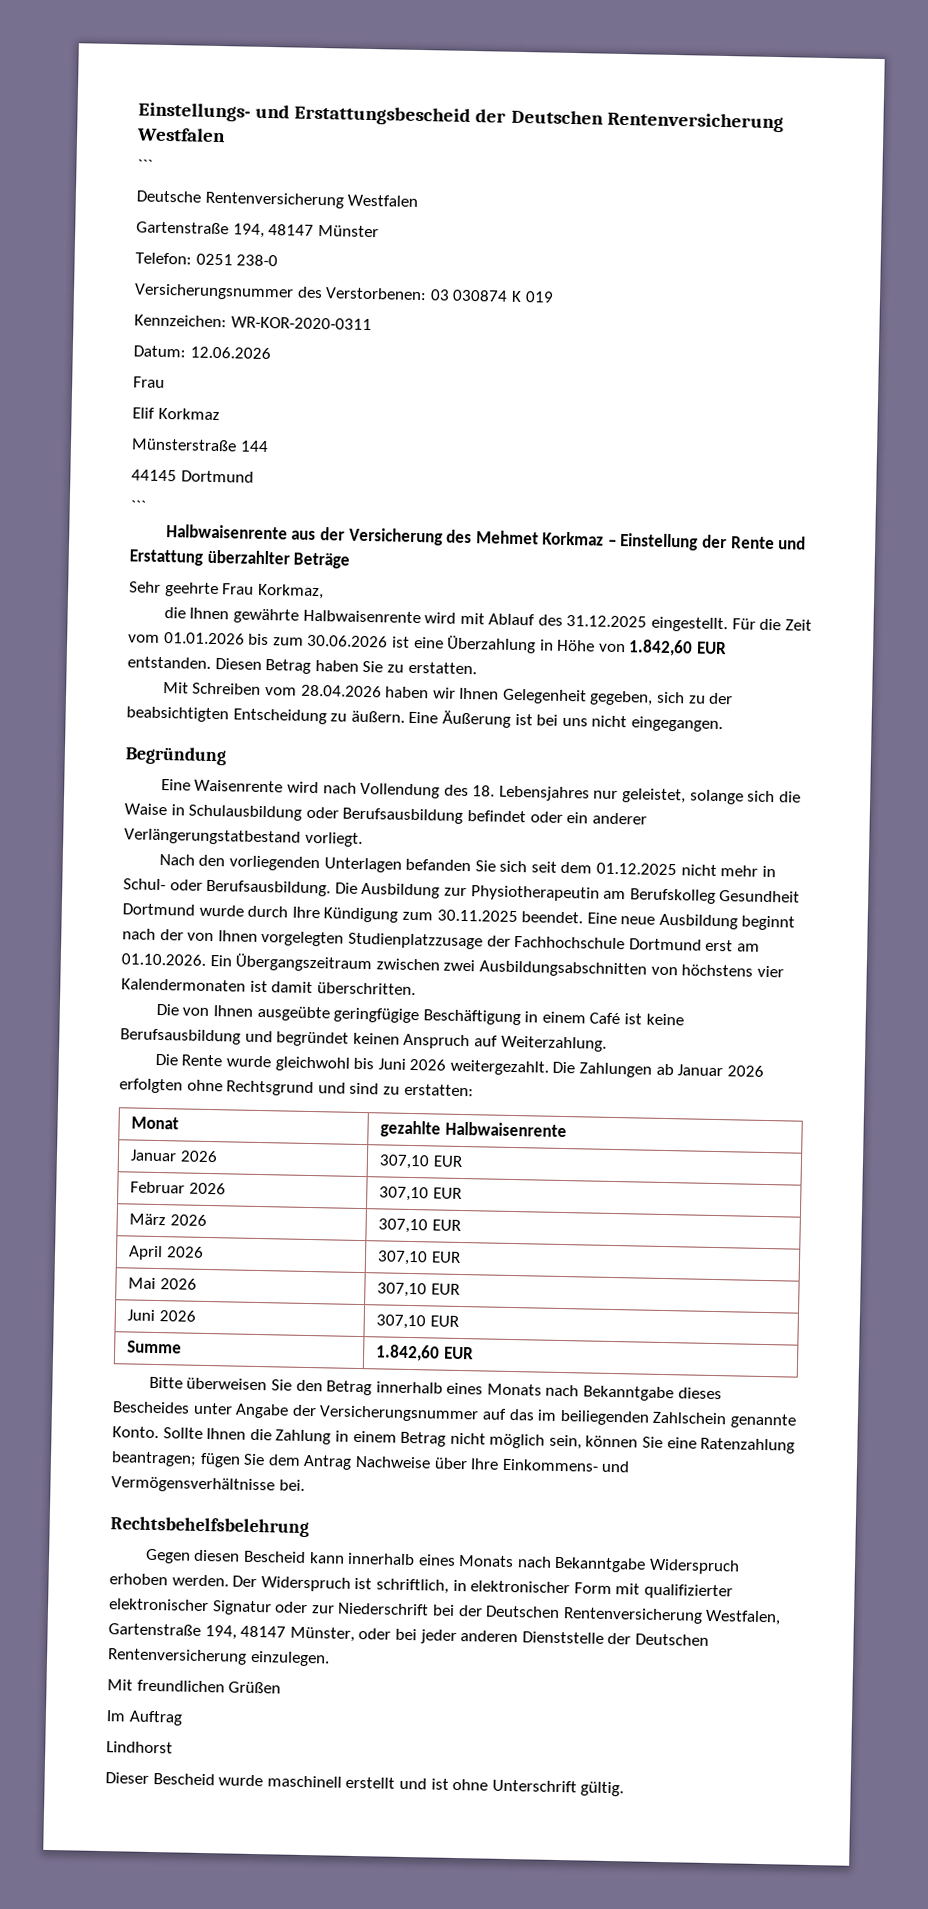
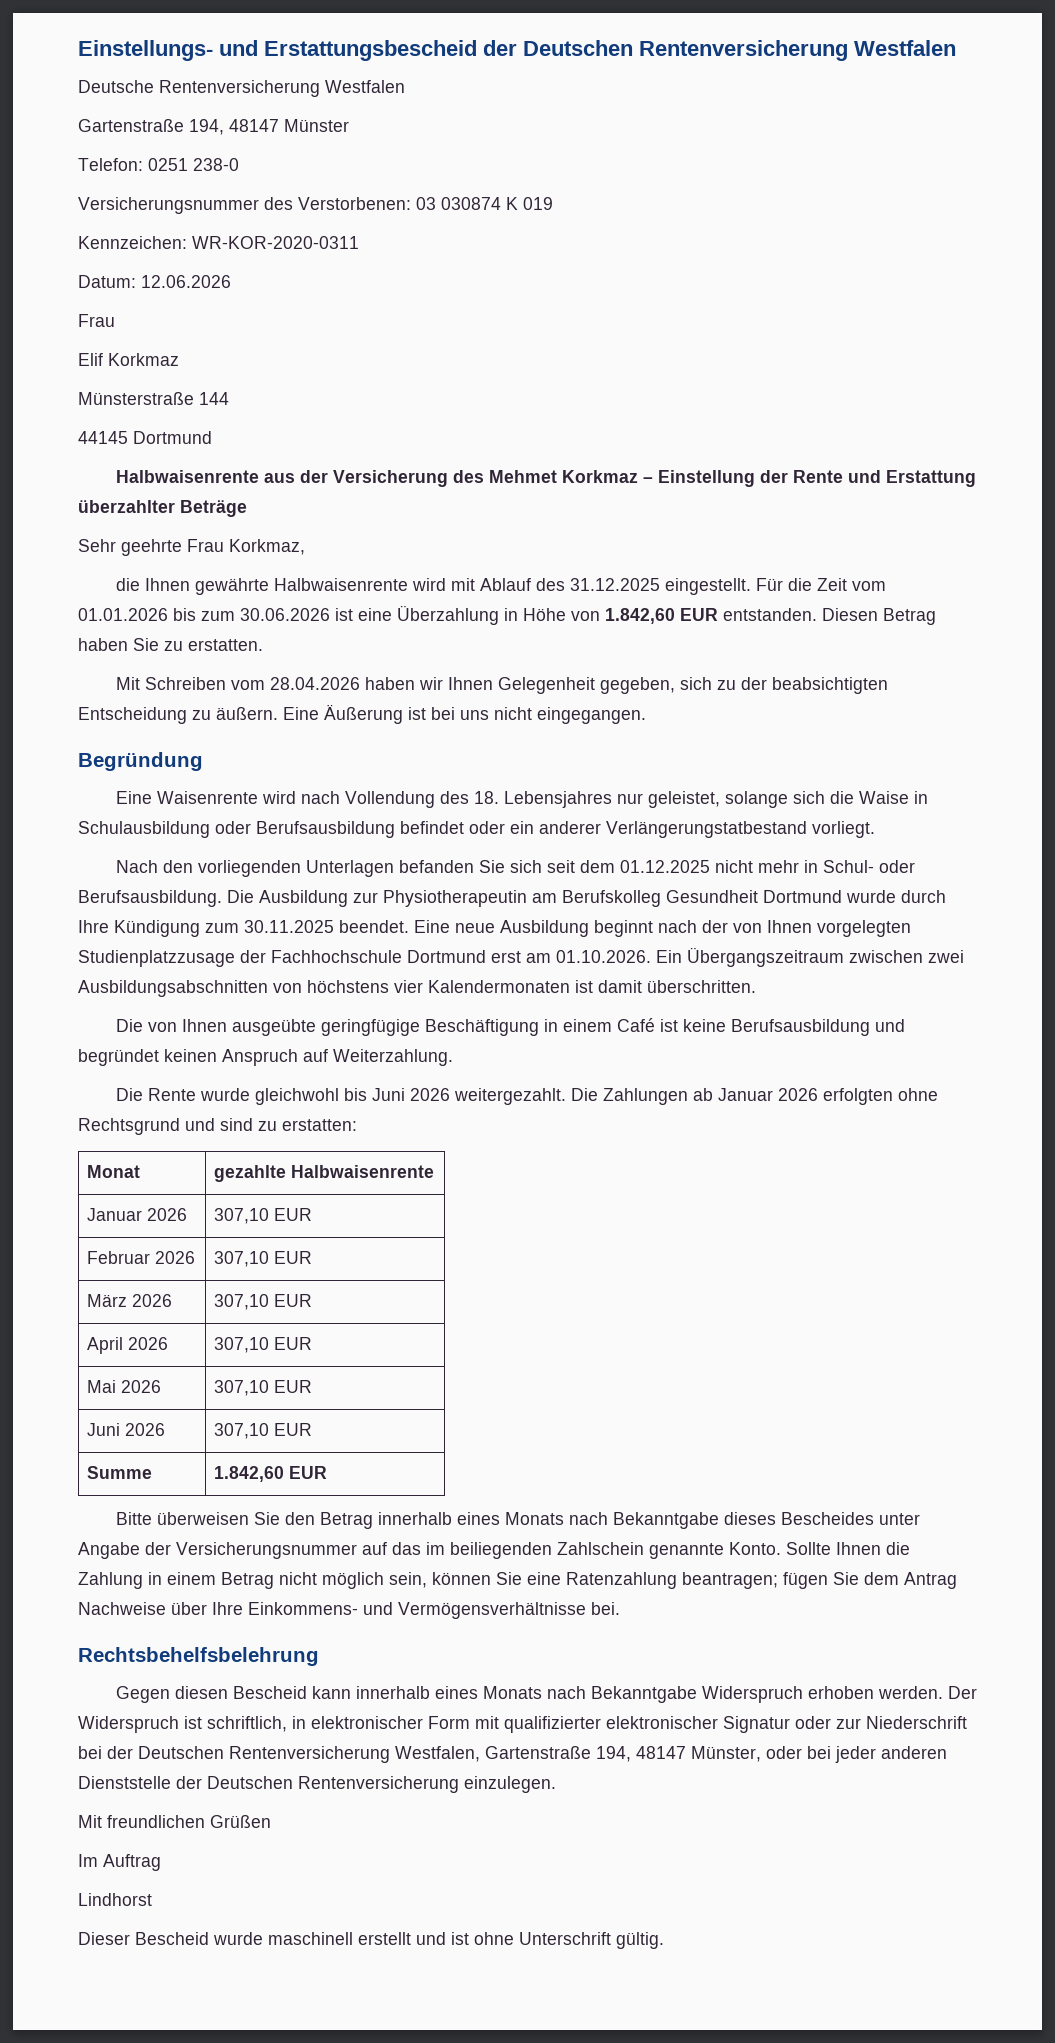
  Einstellungs- und Erstattungsbescheid der Deutschen Rentenversicherung Westfalen
- ```
  44145 Dortmund
- ```

